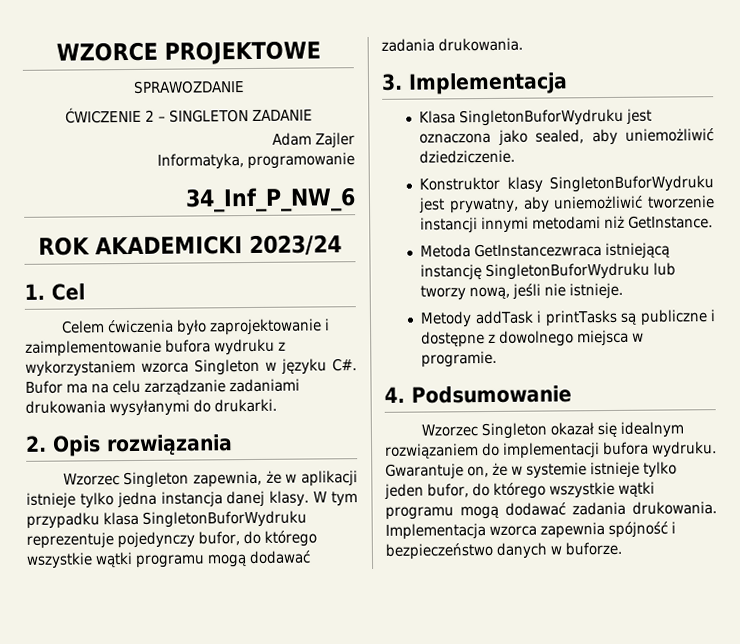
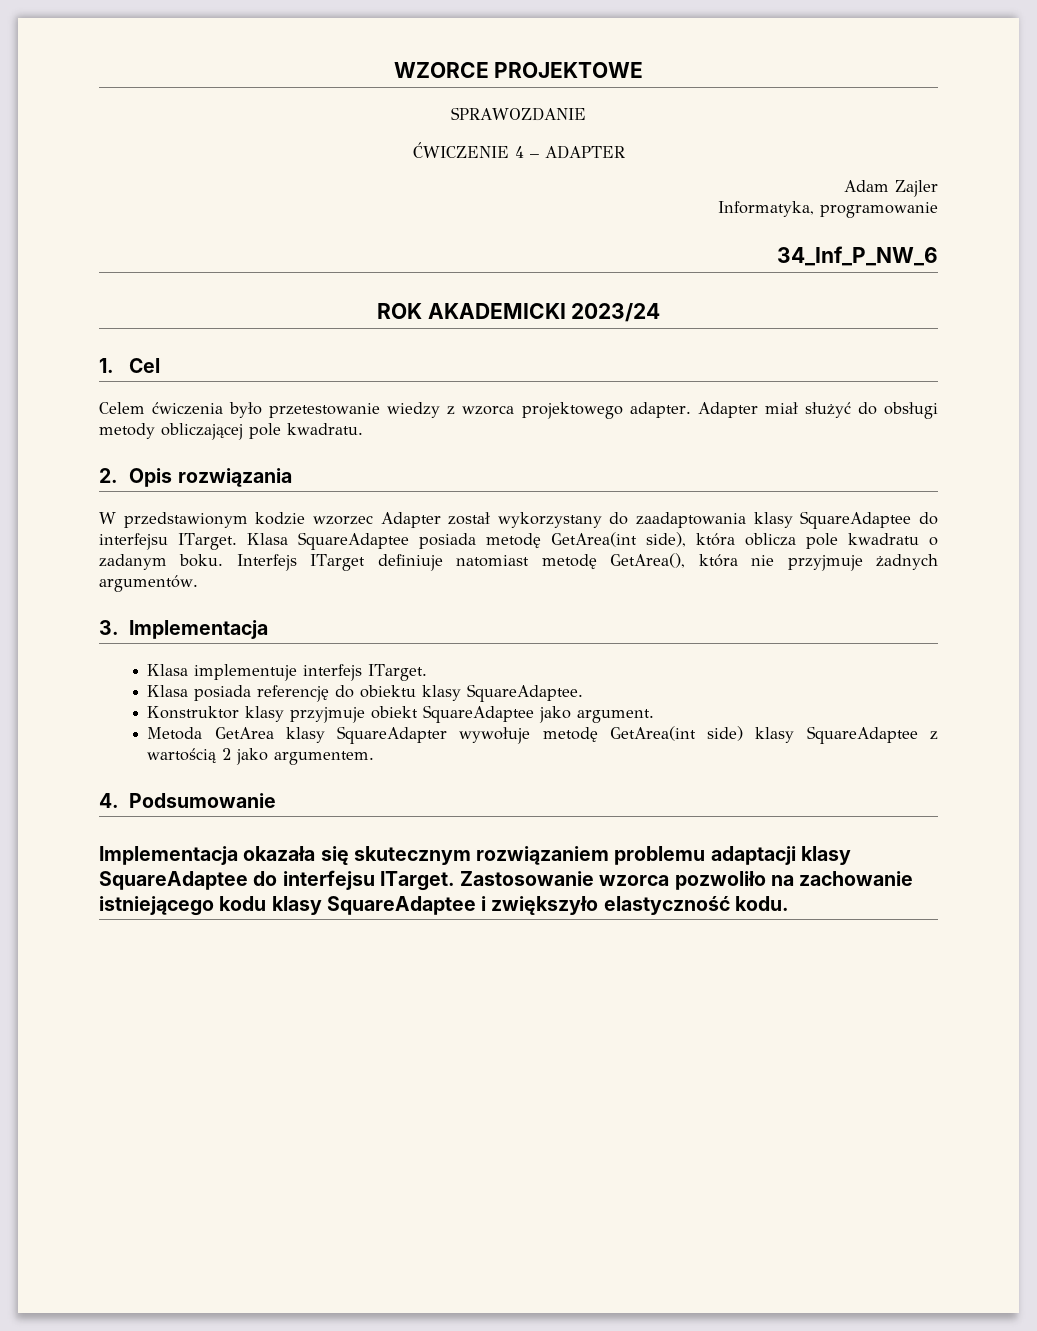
- ĆWICZENIE 2 – SINGLETON ZADANIE
+ ĆWICZENIE 4 – ADAPTER
- Celem ćwiczenia było zaprojektowanie i zaimplementowanie bufora wydruku z wykorzystaniem wzorca Singleton w języku C#. Bufor ma na celu zarządzanie zadaniami drukowania wysyłanymi do drukarki.
+ Celem ćwiczenia było przetestowanie wiedzy z wzorca projektowego adapter. Adapter miał służyć do obsługi metody obliczającej pole kwadratu.
  2. Opis rozwiązania
- Wzorzec Singleton zapewnia, że w aplikacji istnieje tylko jedna instancja danej klasy. W tym przypadku klasa SingletonBuforWydruku reprezentuje pojedynczy bufor, do którego wszystkie wątki programu mogą dodawać zadania drukowania.
+ W przedstawionym kodzie wzorzec Adapter został wykorzystany do zaadaptowania klasy SquareAdaptee do interfejsu ITarget. Klasa SquareAdaptee posiada metodę GetArea(int side), która oblicza pole kwadratu o zadanym boku. Interfejs ITarget definiuje natomiast metodę GetArea(), która nie przyjmuje żadnych argumentów.
  3. Implementacja
- Klasa SingletonBuforWydruku jest oznaczona jako sealed, aby uniemożliwić dziedziczenie.
- Konstruktor klasy SingletonBuforWydruku jest prywatny, aby uniemożliwić tworzenie instancji innymi metodami niż GetInstance.
- Metoda GetInstancezwraca istniejącą instancję SingletonBuforWydruku lub tworzy nową, jeśli nie istnieje.
- Metody addTask i printTasks są publiczne i dostępne z dowolnego miejsca w programie.
+ Klasa implementuje interfejs ITarget.
+ Klasa posiada referencję do obiektu klasy SquareAdaptee.
+ Konstruktor klasy przyjmuje obiekt SquareAdaptee jako argument.
+ Metoda GetArea klasy SquareAdapter wywołuje metodę GetArea(int side) klasy SquareAdaptee z wartością 2 jako argumentem.
  4. Podsumowanie
- Wzorzec Singleton okazał się idealnym rozwiązaniem do implementacji bufora wydruku. Gwarantuje on, że w systemie istnieje tylko jeden bufor, do którego wszystkie wątki programu mogą dodawać zadania drukowania. Implementacja wzorca zapewnia spójność i bezpieczeństwo danych w buforze.
+ Implementacja okazała się skutecznym rozwiązaniem problemu adaptacji klasy SquareAdaptee do interfejsu ITarget. Zastosowanie wzorca pozwoliło na zachowanie istniejącego kodu klasy SquareAdaptee i zwiększyło elastyczność kodu.

